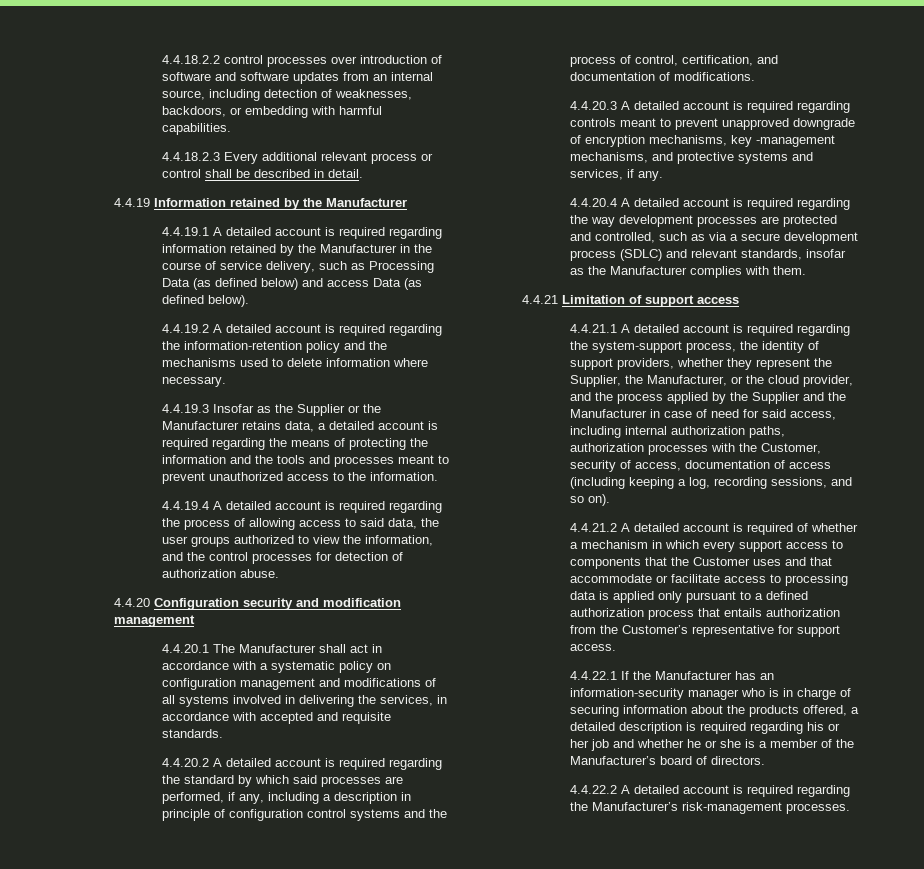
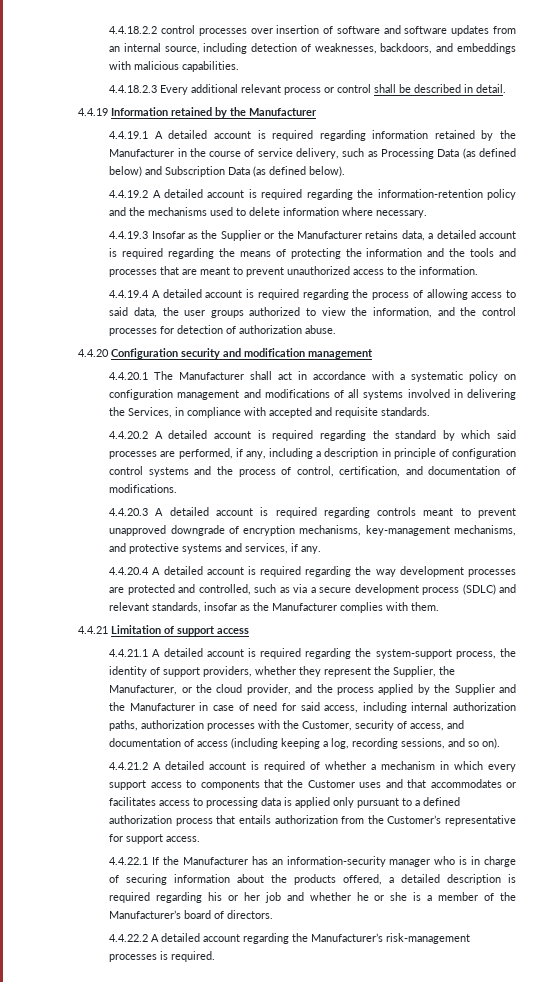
- 4.4.18.2.2 control processes over introduction of software and software updates from an internal source, including detection of weaknesses, backdoors, or embedding with harmful capabilities.
+ 4.4.18.2.2 control processes over insertion of software and software updates from an internal source, including detection of weaknesses, backdoors, and embeddings with malicious capabilities.
- 4.4.19.1 A detailed account is required regarding information retained by the Manufacturer in the course of service delivery, such as Processing Data (as defined below) and access Data (as defined below).
+ 4.4.19.1 A detailed account is required regarding information retained by the Manufacturer in the course of service delivery, such as Processing Data (as defined below) and Subscription Data (as defined below).
- 4.4.19.3 Insofar as the Supplier or the Manufacturer retains data, a detailed account is required regarding the means of protecting the information and the tools and processes meant to prevent unauthorized access to the information.
+ 4.4.19.3 Insofar as the Supplier or the Manufacturer retains data, a detailed account is required regarding the means of protecting the information and the tools and processes that are meant to prevent unauthorized access to the information.
- 4.4.20.1 The Manufacturer shall act in accordance with a systematic policy on configuration management and modifications of all systems involved in delivering the services, in accordance with accepted and requisite standards.
+ 4.4.20.1 The Manufacturer shall act in accordance with a systematic policy on configuration management and modifications of all systems involved in delivering the Services, in compliance with accepted and requisite standards.
- 4.4.20.3 A detailed account is required regarding controls meant to prevent unapproved downgrade of encryption mechanisms, key -management mechanisms, and protective systems and services, if any.
+ 4.4.20.3 A detailed account is required regarding controls meant to prevent unapproved downgrade of encryption mechanisms, key-management mechanisms, and protective systems and services, if any.
- 4.4.21.1 A detailed account is required regarding the system-support process, the identity of support providers, whether they represent the Supplier, the Manufacturer, or the cloud provider, and the process applied by the Supplier and the Manufacturer in case of need for said access, including internal authorization paths, authorization processes with the Customer, security of access, documentation of access (including keeping a log, recording sessions, and so on).
+ 4.4.21.1 A detailed account is required regarding the system-support process, the identity of support providers, whether they represent the Supplier, the Manufacturer, or the cloud provider, and the process applied by the Supplier and the Manufacturer in case of need for said access, including internal authorization paths, authorization processes with the Customer, security of access, and documentation of access (including keeping a log, recording sessions, and so on).
- 4.4.21.2 A detailed account is required of whether a mechanism in which every support access to components that the Customer uses and that accommodate or facilitate access to processing data is applied only pursuant to a defined authorization process that entails authorization from the Customer’s representative for support access.
+ 4.4.21.2 A detailed account is required of whether a mechanism in which every support access to components that the Customer uses and that accommodates or facilitates access to processing data is applied only pursuant to a defined authorization process that entails authorization from the Customer’s representative for support access.
- 4.4.22.2 A detailed account is required regarding the Manufacturer’s risk-management processes.
+ 4.4.22.2 A detailed account regarding the Manufacturer’s risk-management processes is required.

